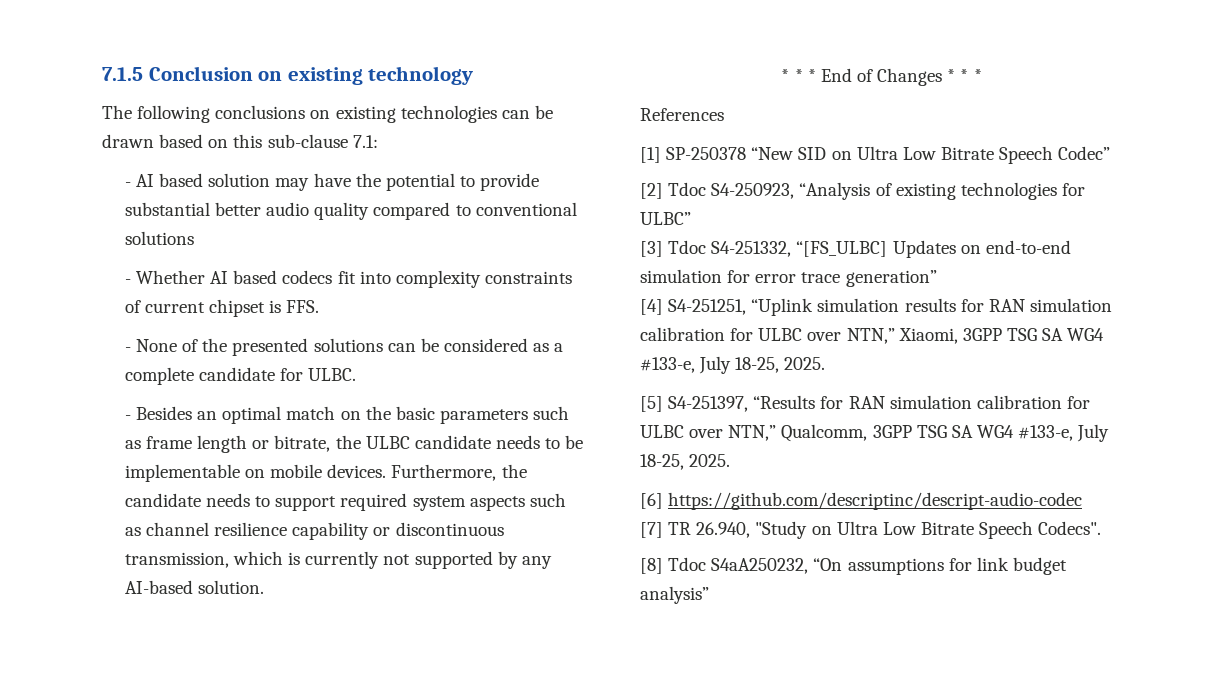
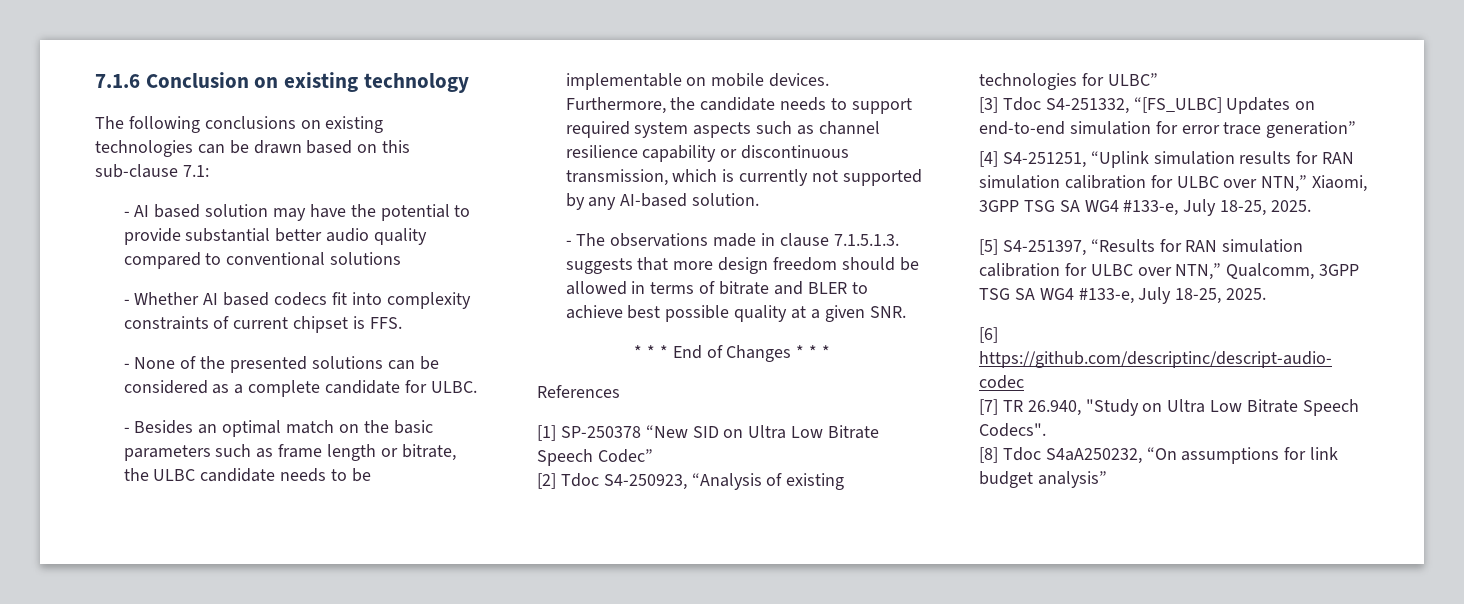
- 7.1.5 Conclusion on existing technology
+ 7.1.6 Conclusion on existing technology
+ - The observations made in clause 7.1.5.1.3. suggests that more design freedom should be allowed in terms of bitrate and BLER to achieve best possible quality at a given SNR.

